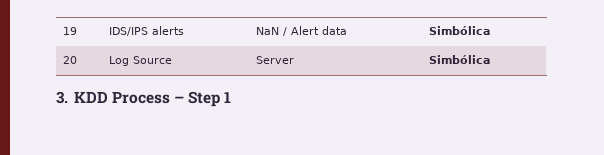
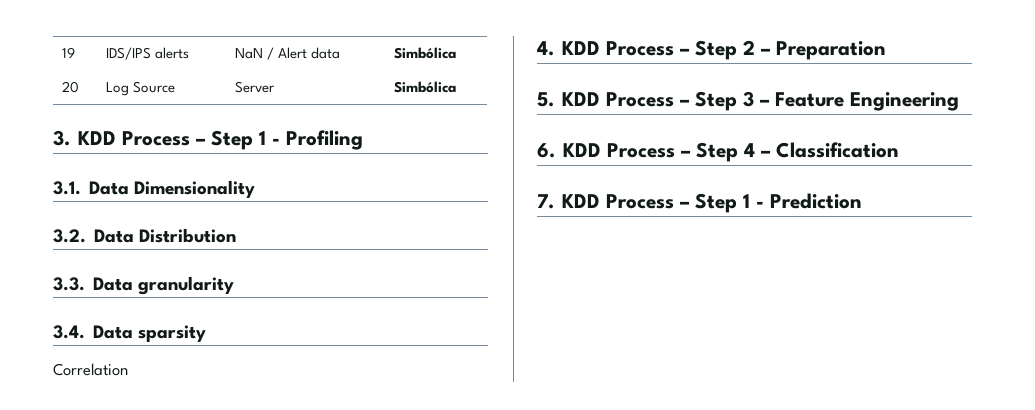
- 3. KDD Process – Step 1
+ 3. KDD Process – Step 1 - Profiling
+ 3.1. Data Dimensionality
+ 3.2. Data Distribution
+ 3.3. Data granularity
+ 3.4. Data sparsity
+ Correlation
+ 4. KDD Process – Step 2 – Preparation
+ 5. KDD Process – Step 3 – Feature Engineering
+ 6. KDD Process – Step 4 – Classification
+ 7. KDD Process – Step 1 - Prediction

